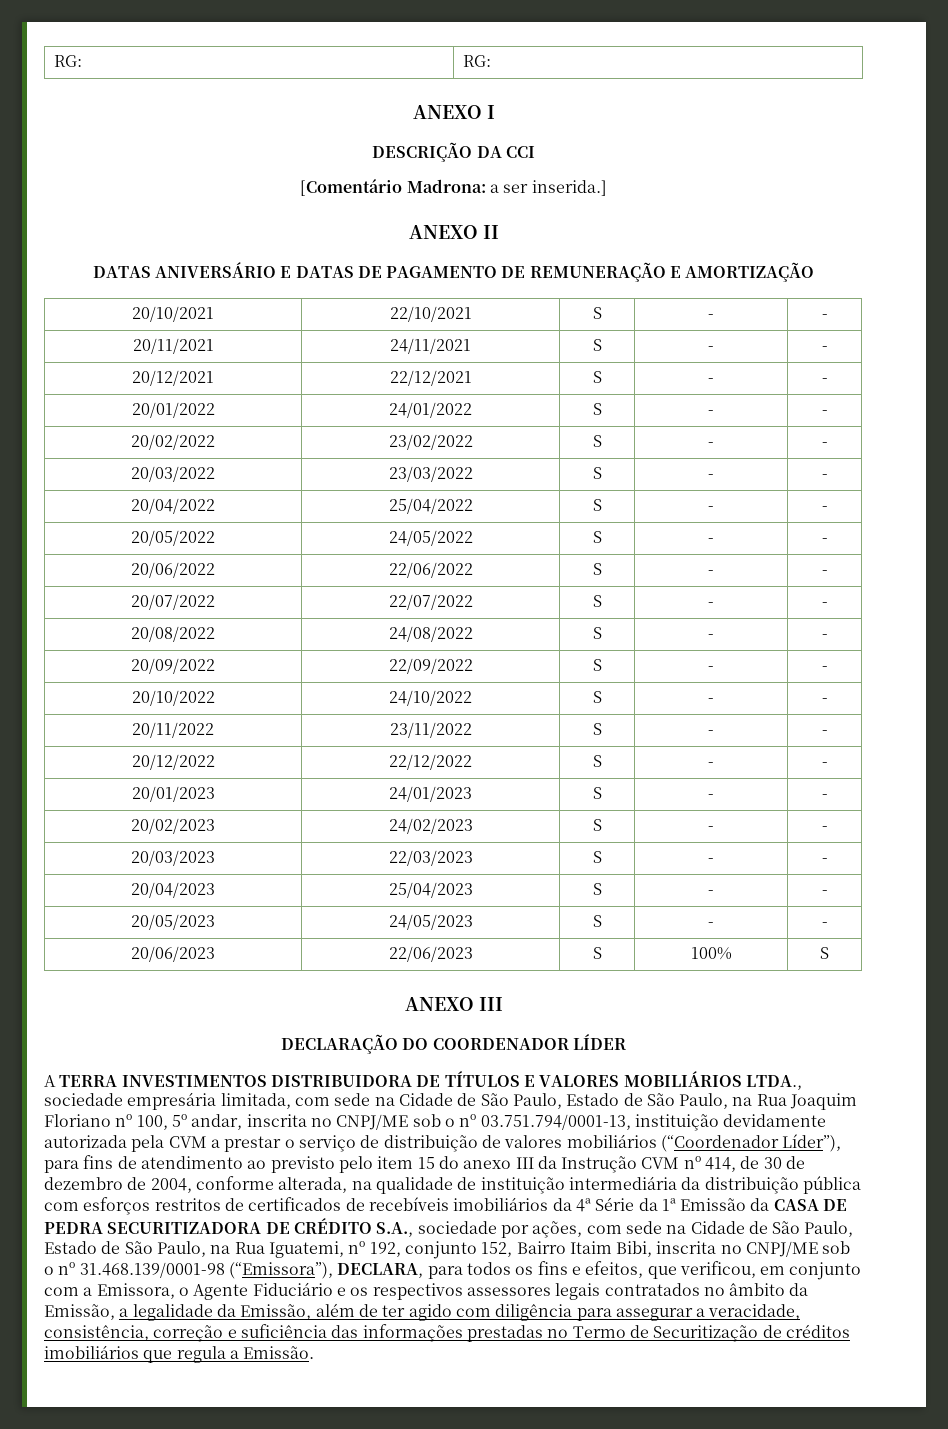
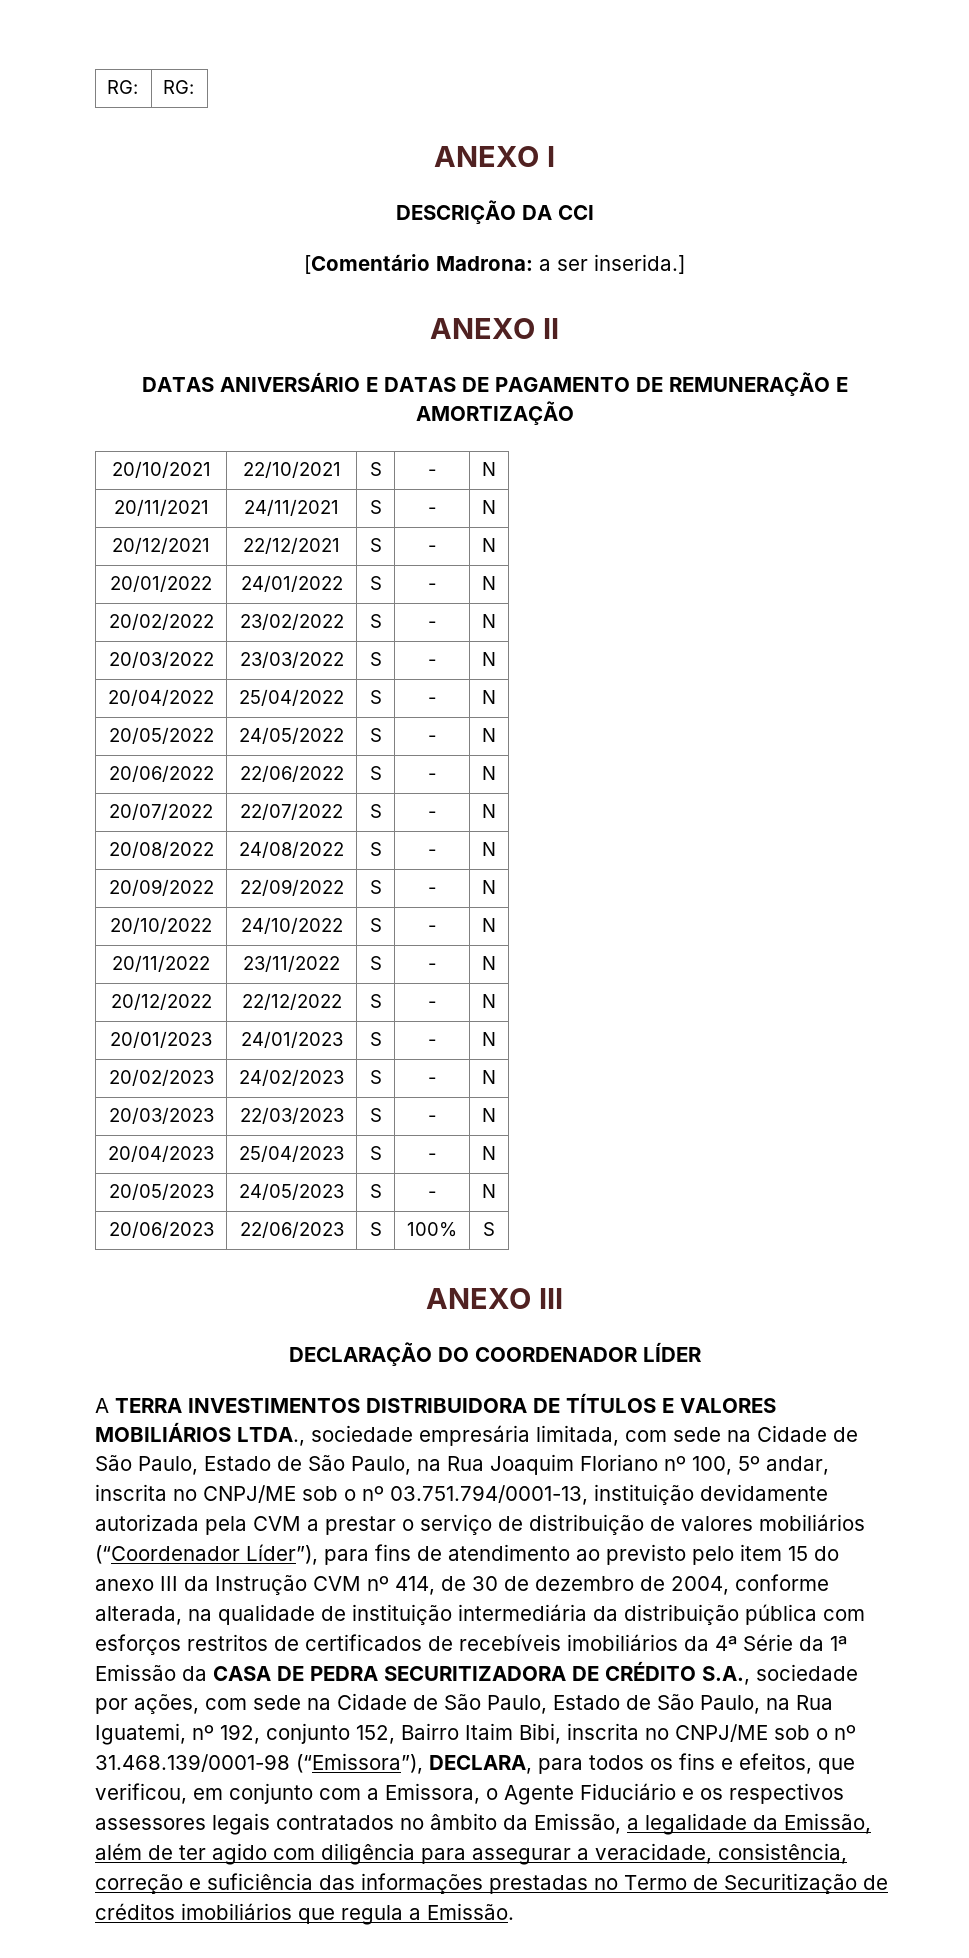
- 20/10/2021 | 22/10/2021 | S | - | -
+ 20/10/2021 | 22/10/2021 | S | - | N
- 20/11/2021 | 24/11/2021 | S | - | -
+ 20/11/2021 | 24/11/2021 | S | - | N
- 20/12/2021 | 22/12/2021 | S | - | -
+ 20/12/2021 | 22/12/2021 | S | - | N
- 20/01/2022 | 24/01/2022 | S | - | -
+ 20/01/2022 | 24/01/2022 | S | - | N
- 20/02/2022 | 23/02/2022 | S | - | -
+ 20/02/2022 | 23/02/2022 | S | - | N
- 20/03/2022 | 23/03/2022 | S | - | -
+ 20/03/2022 | 23/03/2022 | S | - | N
- 20/04/2022 | 25/04/2022 | S | - | -
+ 20/04/2022 | 25/04/2022 | S | - | N
- 20/05/2022 | 24/05/2022 | S | - | -
+ 20/05/2022 | 24/05/2022 | S | - | N
- 20/06/2022 | 22/06/2022 | S | - | -
+ 20/06/2022 | 22/06/2022 | S | - | N
- 20/07/2022 | 22/07/2022 | S | - | -
+ 20/07/2022 | 22/07/2022 | S | - | N
- 20/08/2022 | 24/08/2022 | S | - | -
+ 20/08/2022 | 24/08/2022 | S | - | N
- 20/09/2022 | 22/09/2022 | S | - | -
+ 20/09/2022 | 22/09/2022 | S | - | N
- 20/10/2022 | 24/10/2022 | S | - | -
+ 20/10/2022 | 24/10/2022 | S | - | N
- 20/11/2022 | 23/11/2022 | S | - | -
+ 20/11/2022 | 23/11/2022 | S | - | N
- 20/12/2022 | 22/12/2022 | S | - | -
+ 20/12/2022 | 22/12/2022 | S | - | N
- 20/01/2023 | 24/01/2023 | S | - | -
+ 20/01/2023 | 24/01/2023 | S | - | N
- 20/02/2023 | 24/02/2023 | S | - | -
+ 20/02/2023 | 24/02/2023 | S | - | N
- 20/03/2023 | 22/03/2023 | S | - | -
+ 20/03/2023 | 22/03/2023 | S | - | N
- 20/04/2023 | 25/04/2023 | S | - | -
+ 20/04/2023 | 25/04/2023 | S | - | N
- 20/05/2023 | 24/05/2023 | S | - | -
+ 20/05/2023 | 24/05/2023 | S | - | N

